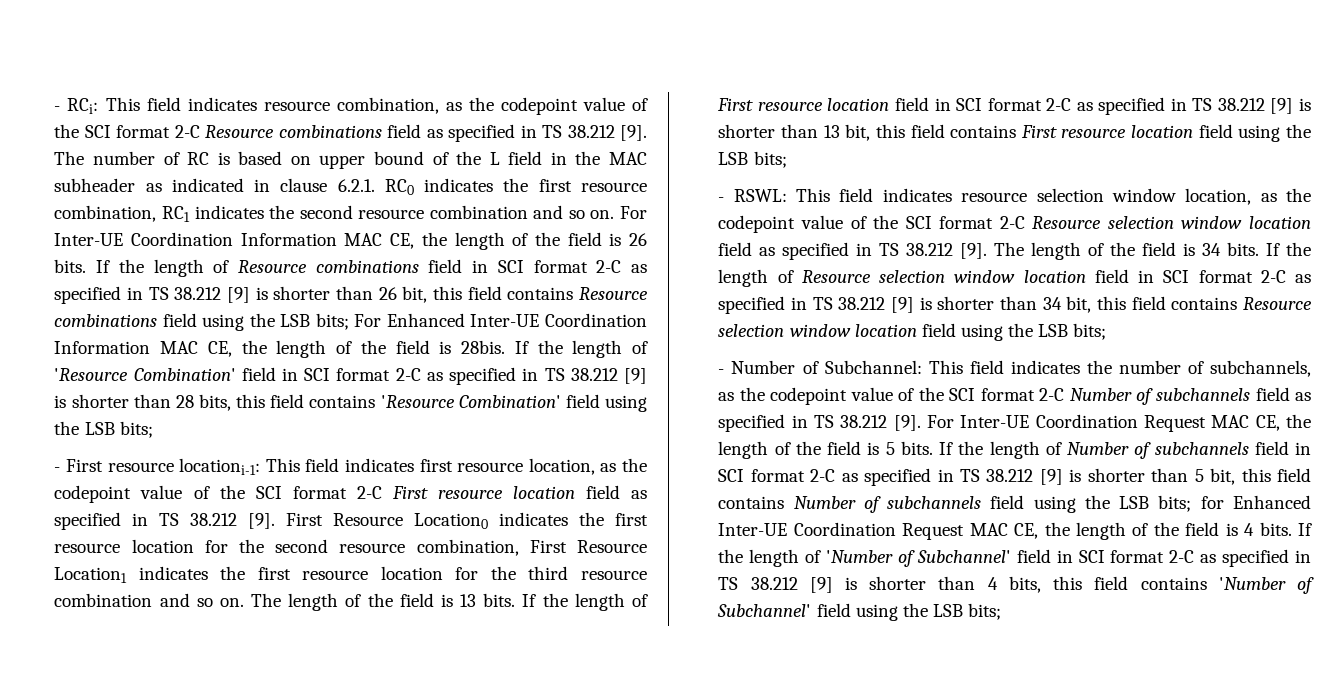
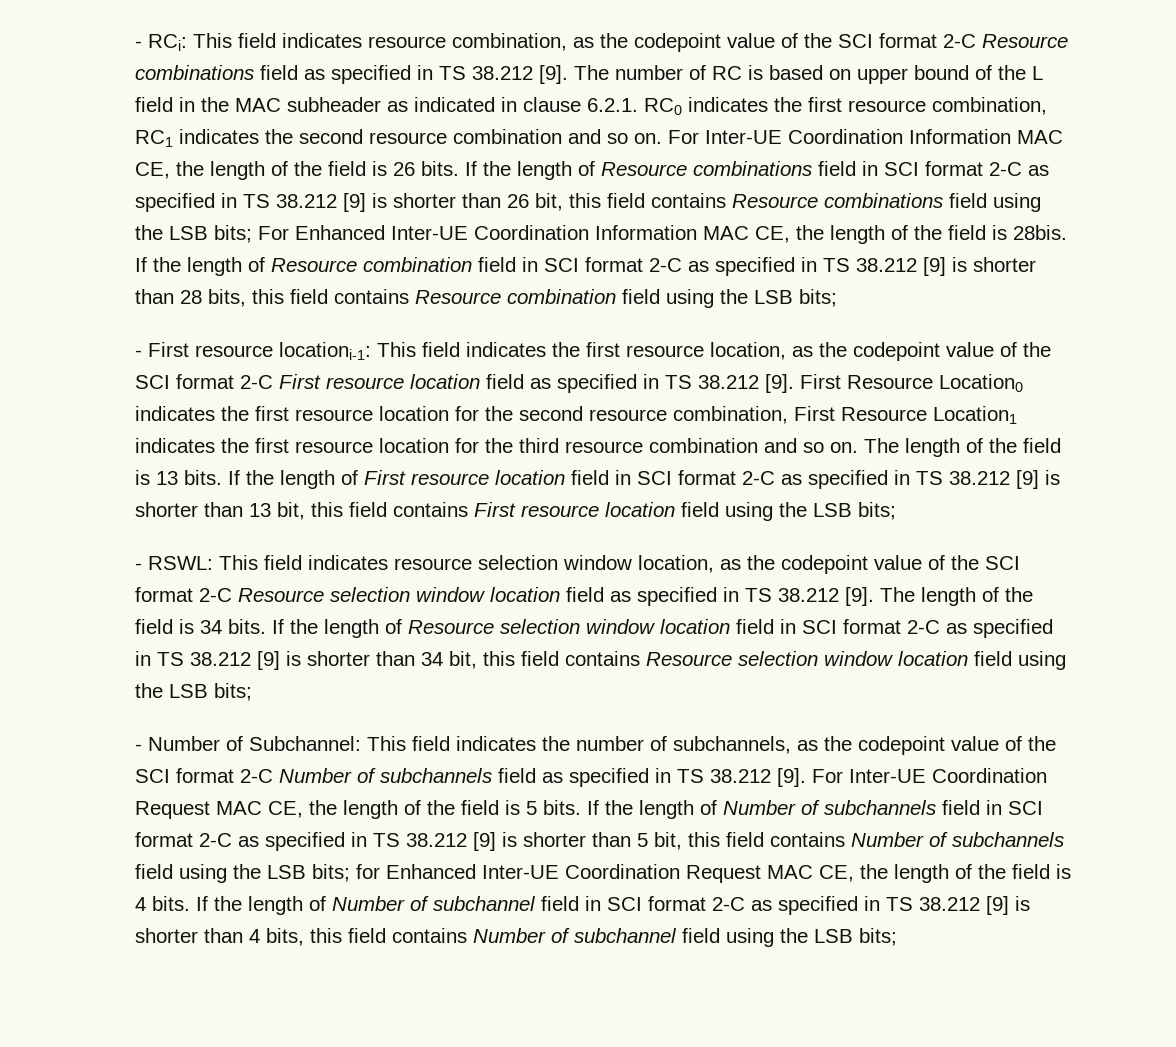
- If the length of 'Resource Combination' field in SCI format 2-C as specified in TS 38.212 [9] is shorter than 28 bits, this field contains 'Resource Combination' field using the LSB bits;
+ If the length of Resource combination field in SCI format 2-C as specified in TS 38.212 [9] is shorter than 28 bits, this field contains Resource combination field using the LSB bits;
- - First resource locationi-1: This field indicates first resource location, as the codepoint value of the SCI format 2-C First resource location field as specified in TS 38.212 [9].
+ - First resource locationi-1: This field indicates the first resource location, as the codepoint value of the SCI format 2-C First resource location field as specified in TS 38.212 [9].
- If the length of 'Number of Subchannel' field in SCI format 2-C as specified in TS 38.212 [9] is shorter than 4 bits, this field contains 'Number of Subchannel' field using the LSB bits;
+ If the length of Number of subchannel field in SCI format 2-C as specified in TS 38.212 [9] is shorter than 4 bits, this field contains Number of subchannel field using the LSB bits;

